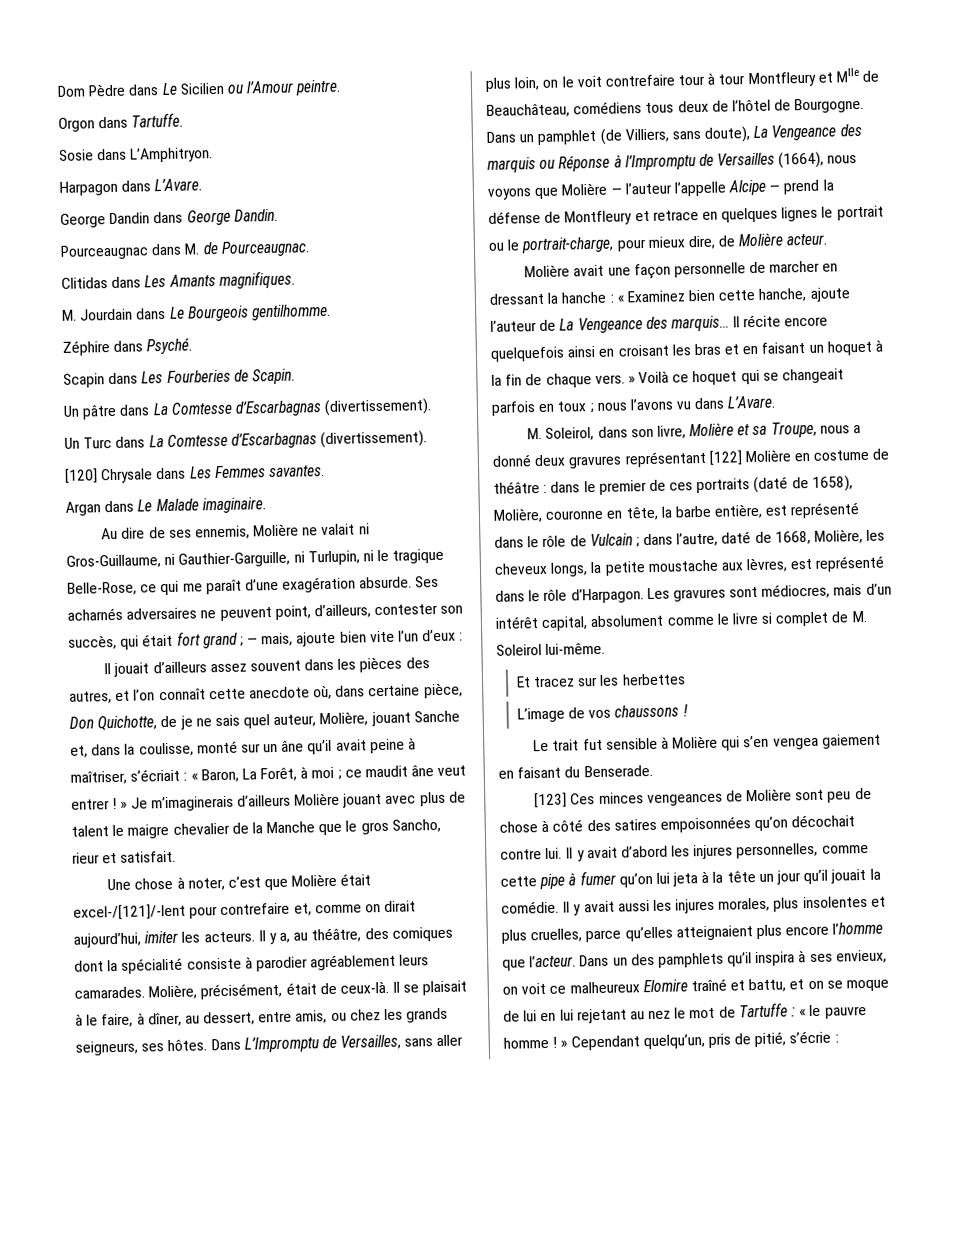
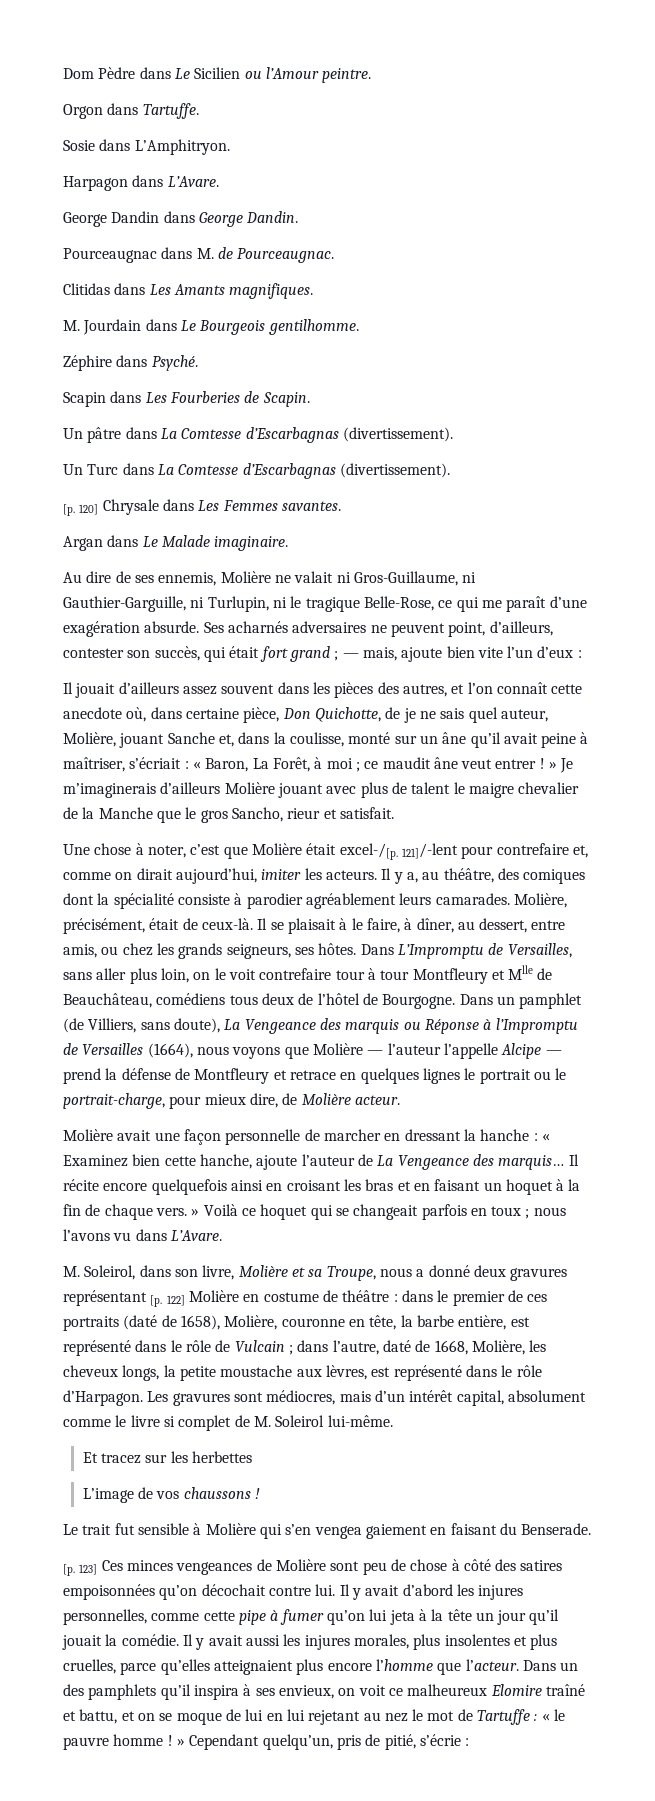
- [120] Chrysale dans Les Femmes savantes.
+ [p. 120] Chrysale dans Les Femmes savantes.
- Une chose à noter, c’est que Molière était excel-/[121]/-lent pour contrefaire et, comme on dirait aujourd’hui, imiter les acteurs.
+ Une chose à noter, c’est que Molière était excel-/[p. 121]/-lent pour contrefaire et, comme on dirait aujourd’hui, imiter les acteurs.
- M. Soleirol, dans son livre, Molière et sa Troupe, nous a donné deux gravures représentant [122] Molière en costume de théâtre :
+ M. Soleirol, dans son livre, Molière et sa Troupe, nous a donné deux gravures représentant [p. 122] Molière en costume de théâtre :
- [123] Ces minces vengeances de Molière sont peu de chose à côté des satires empoisonnées qu’on décochait contre lui.
+ [p. 123] Ces minces vengeances de Molière sont peu de chose à côté des satires empoisonnées qu’on décochait contre lui.

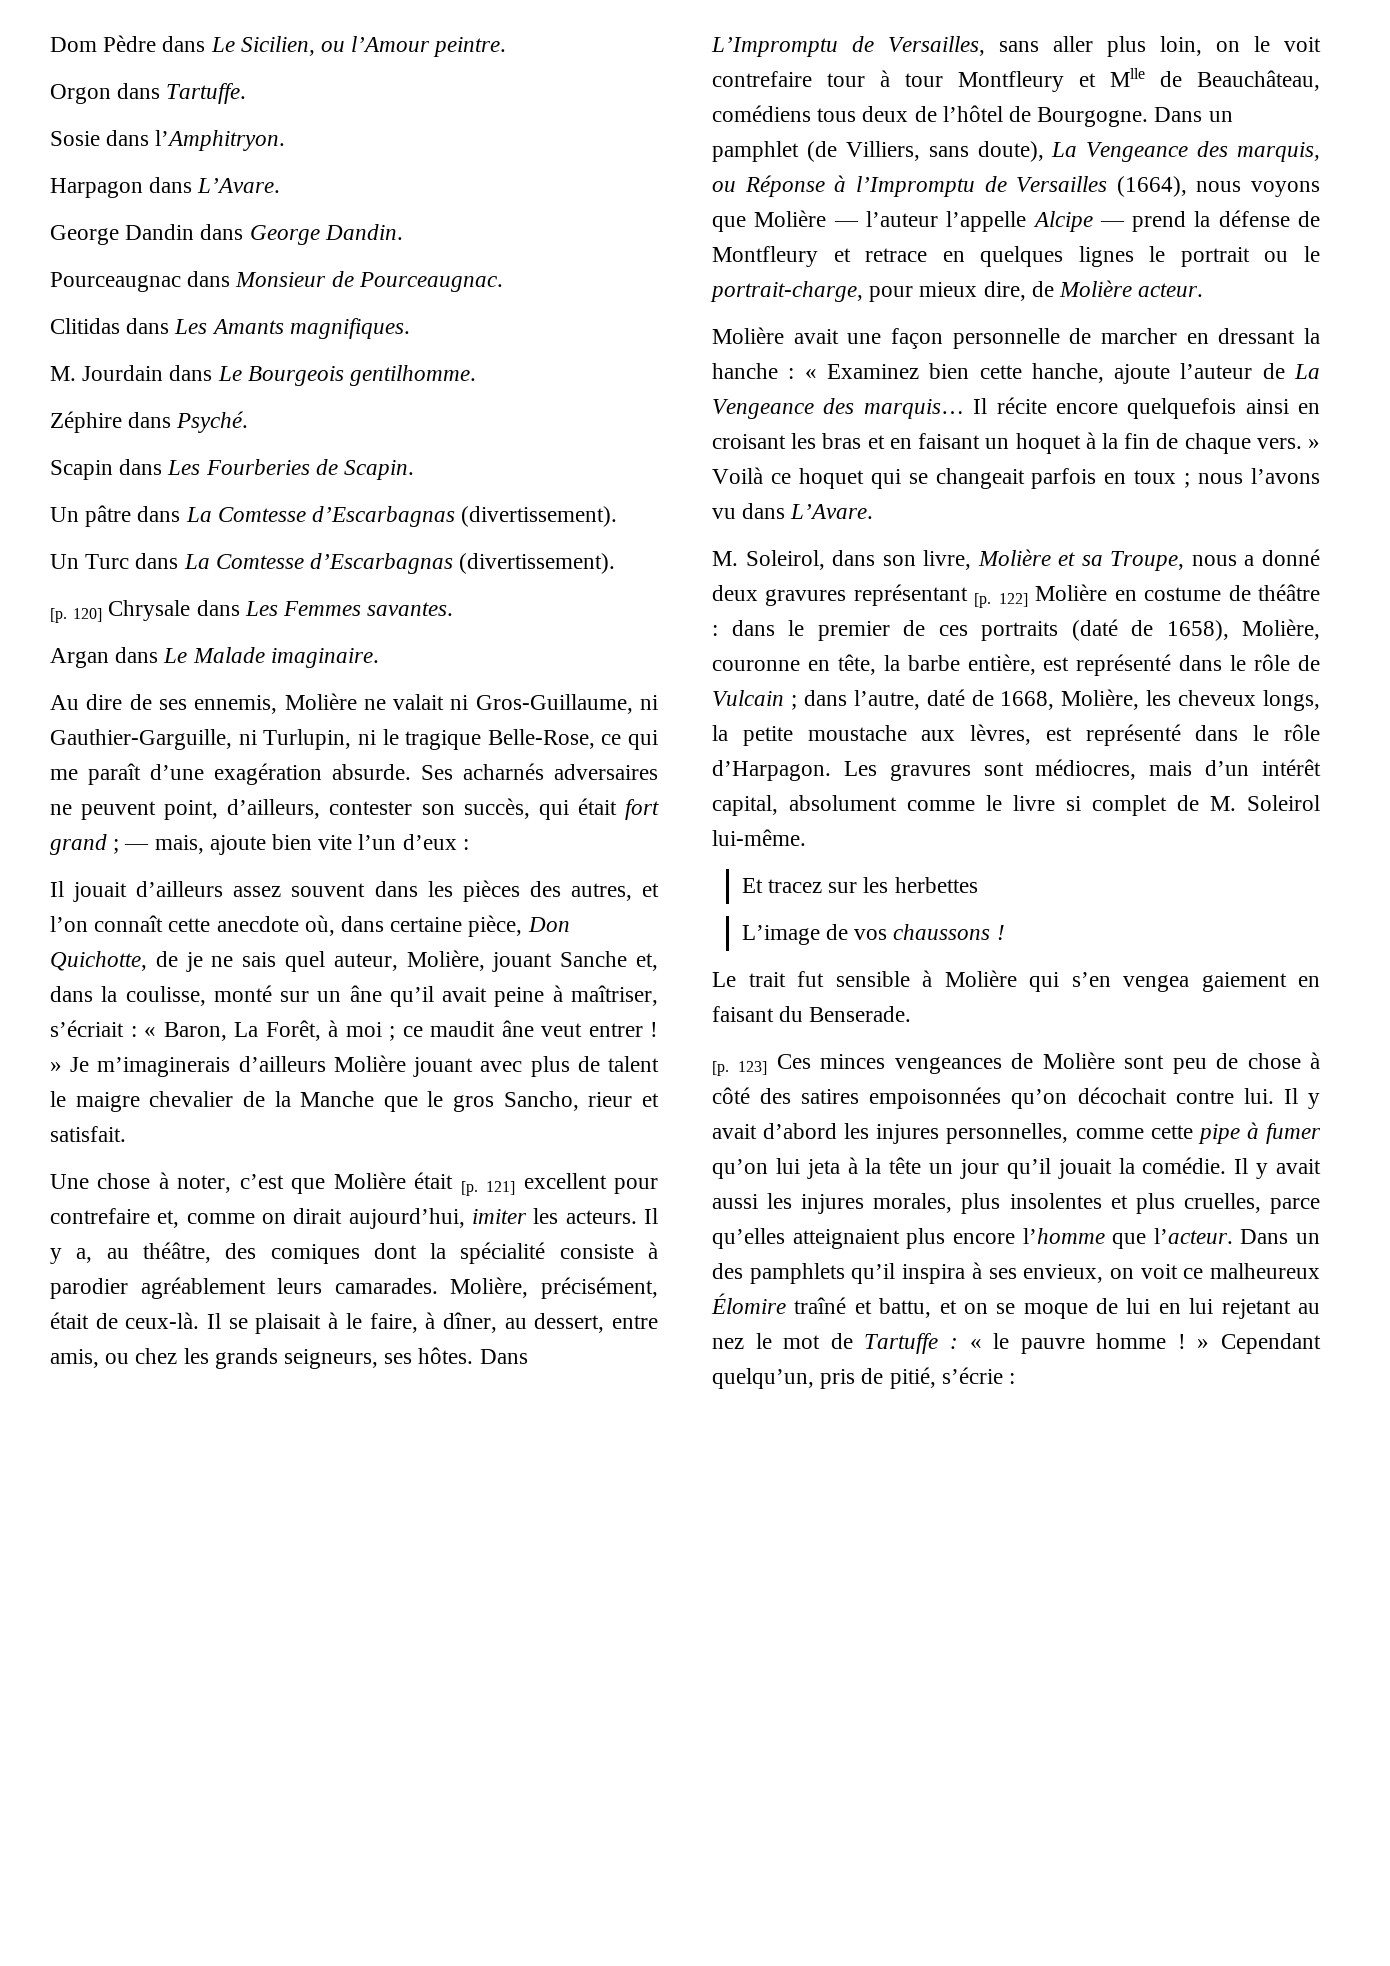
- Dom Pèdre dans Le Sicilien ou l’Amour peintre.
+ Dom Pèdre dans Le Sicilien, ou l’Amour peintre.
- Sosie dans L’Amphitryon.
+ Sosie dans l’Amphitryon.
- Pourceaugnac dans M. de Pourceaugnac.
+ Pourceaugnac dans Monsieur de Pourceaugnac.
- Une chose à noter, c’est que Molière était excel-/[p. 121]/-lent pour contrefaire et, comme on dirait aujourd’hui, imiter les acteurs.
+ Une chose à noter, c’est que Molière était [p. 121] excellent pour contrefaire et, comme on dirait aujourd’hui, imiter les acteurs.
- Dans un pamphlet (de Villiers, sans doute), La Vengeance des marquis ou Réponse à l’Impromptu de Versailles (1664), nous voyons que Molière — l’auteur l’appelle Alcipe — prend la défense de Montfleury et retrace en quelques lignes le portrait ou le portrait-charge, pour mieux dire, de Molière acteur.
+ Dans un pamphlet (de Villiers, sans doute), La Vengeance des marquis, ou Réponse à l’Impromptu de Versailles (1664), nous voyons que Molière — l’auteur l’appelle Alcipe — prend la défense de Montfleury et retrace en quelques lignes le portrait ou le portrait-charge, pour mieux dire, de Molière acteur.
- Dans un des pamphlets qu’il inspira à ses envieux, on voit ce malheureux Elomire traîné et battu, et on se moque de lui en lui rejetant au nez le mot de Tartuffe : « le pauvre homme ! » Cependant quelqu’un, pris de pitié, s’écrie :
+ Dans un des pamphlets qu’il inspira à ses envieux, on voit ce malheureux Élomire traîné et battu, et on se moque de lui en lui rejetant au nez le mot de Tartuffe : « le pauvre homme ! » Cependant quelqu’un, pris de pitié, s’écrie :

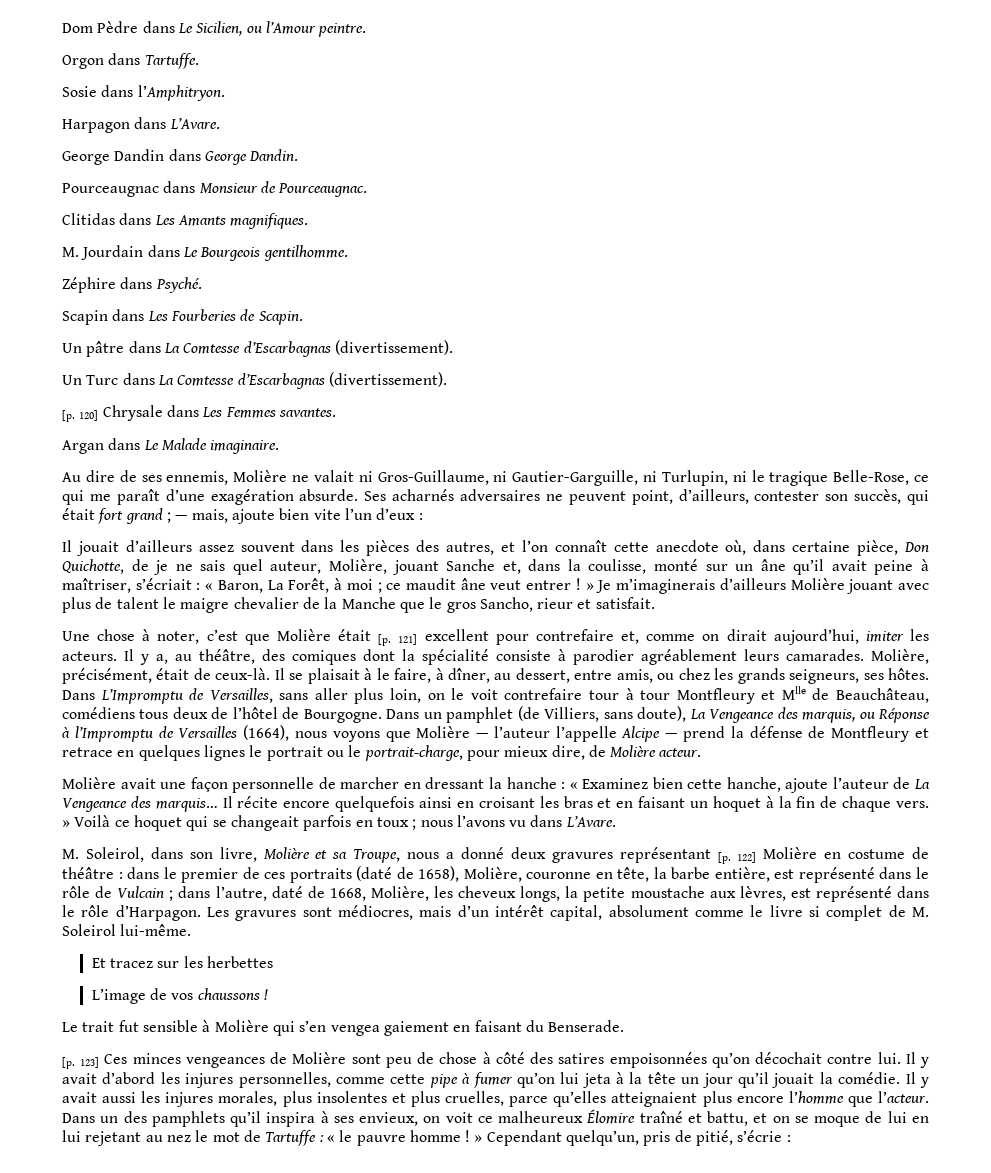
- Au dire de ses ennemis, Molière ne valait ni Gros-Guillaume, ni Gauthier-Garguille, ni Turlupin, ni le tragique Belle-Rose, ce qui me paraît d’une exagération absurde.
+ Au dire de ses ennemis, Molière ne valait ni Gros-Guillaume, ni Gautier-Garguille, ni Turlupin, ni le tragique Belle-Rose, ce qui me paraît d’une exagération absurde.

